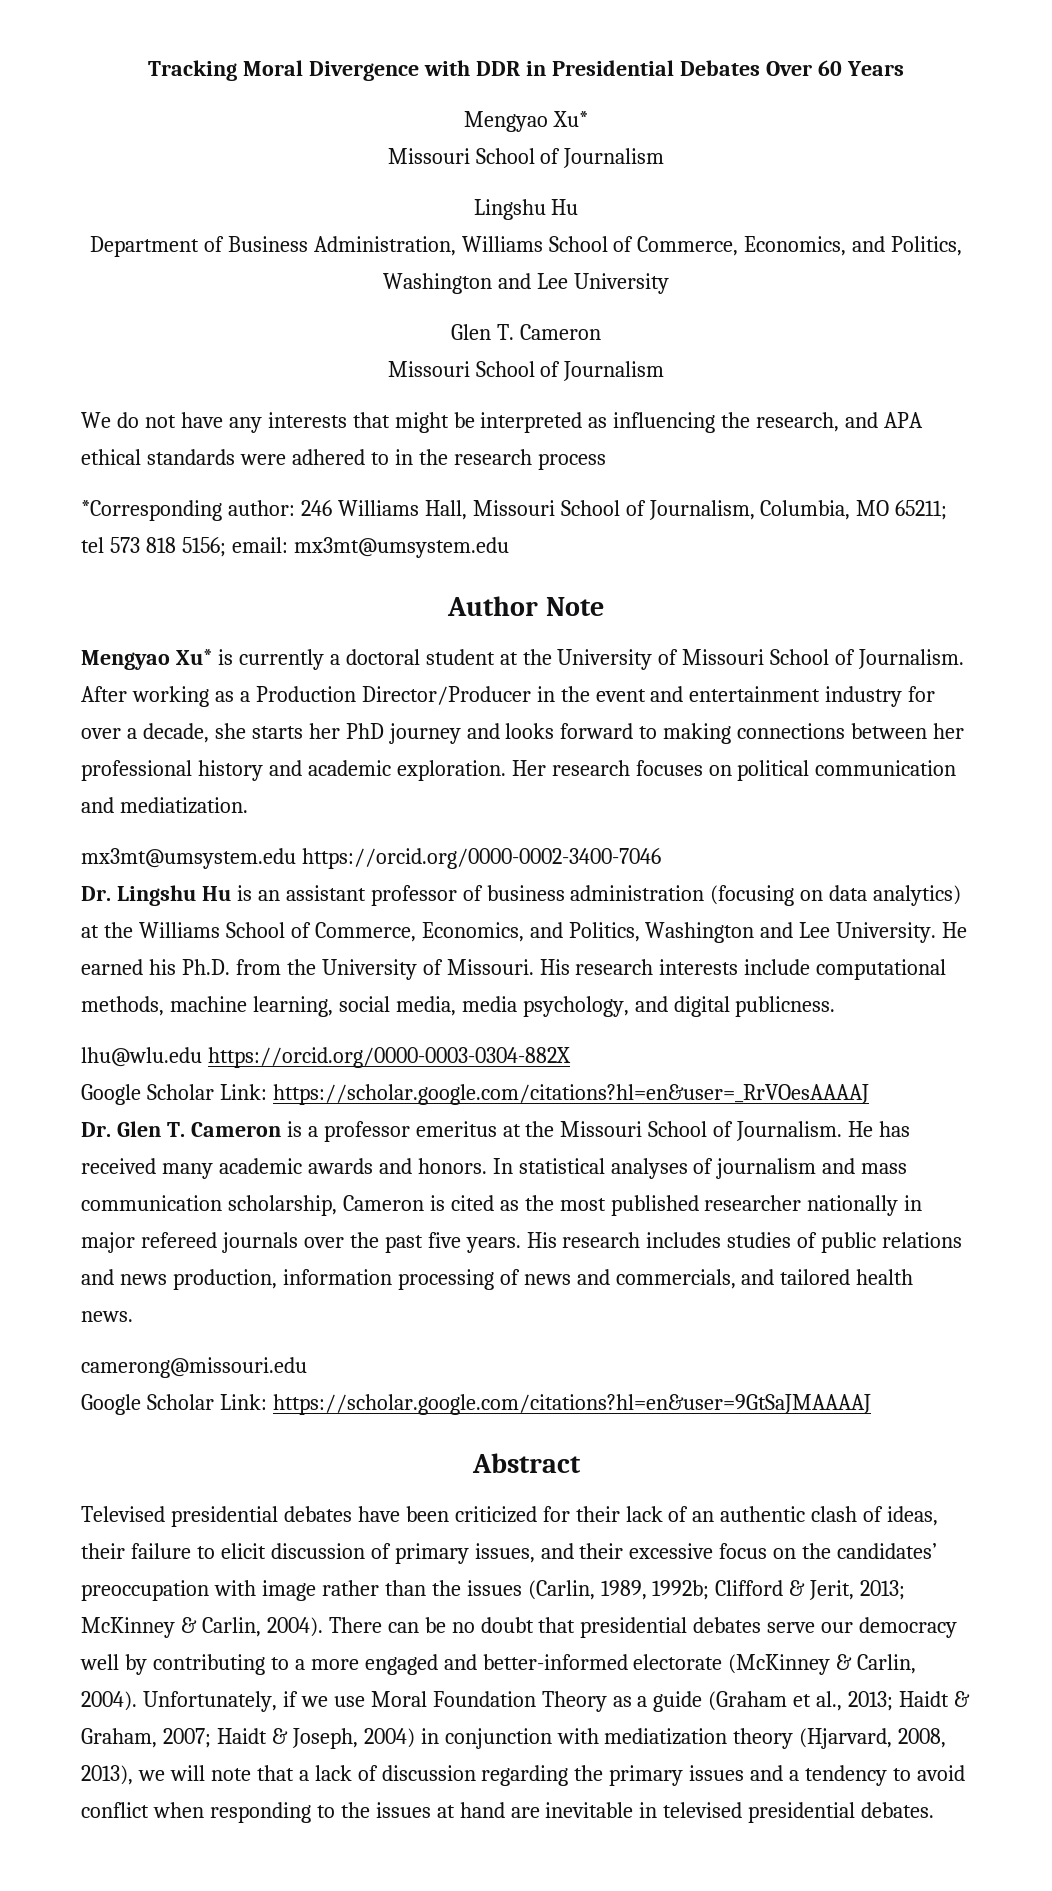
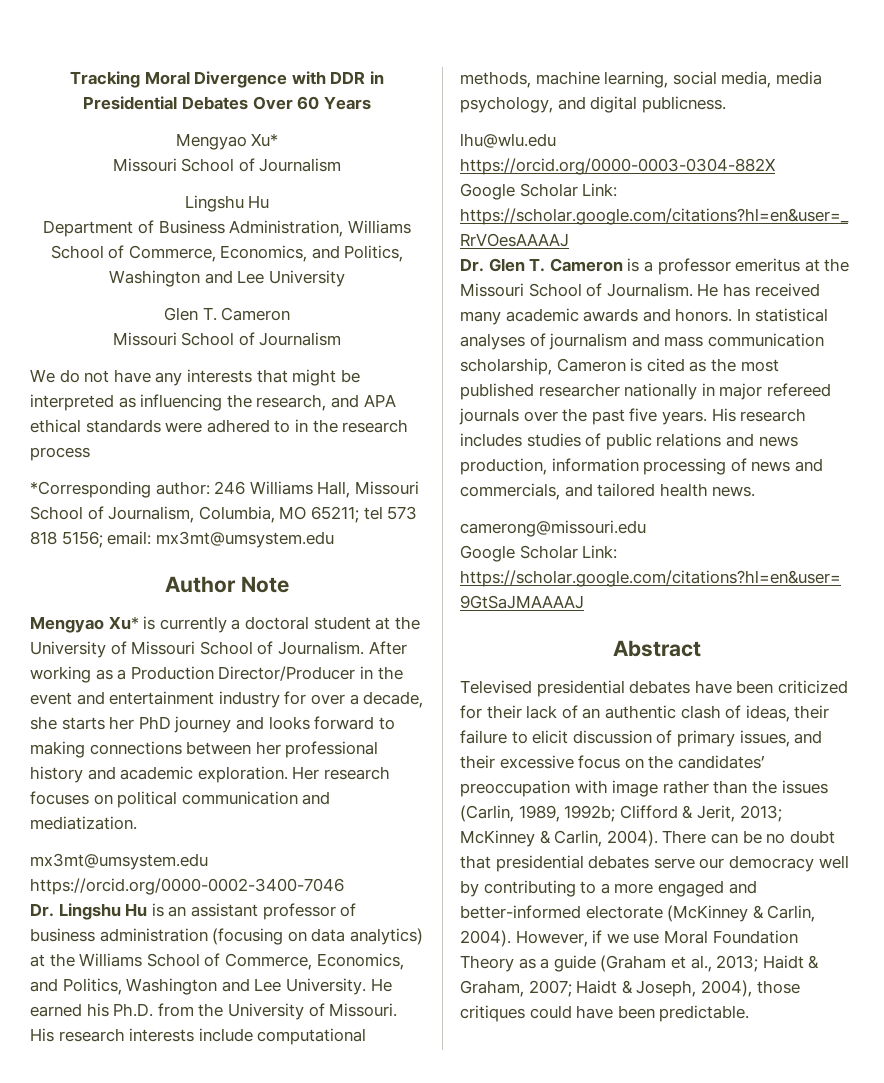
- Unfortunately, if we use Moral Foundation Theory as a guide (Graham et al., 2013; Haidt & Graham, 2007; Haidt & Joseph, 2004) in conjunction with mediatization theory (Hjarvard, 2008, 2013), we will note that a lack of discussion regarding the primary issues and a tendency to avoid conflict when responding to the issues at hand are inevitable in televised presidential debates.
+ However, if we use Moral Foundation Theory as a guide (Graham et al., 2013; Haidt & Graham, 2007; Haidt & Joseph, 2004), those critiques could have been predictable.

